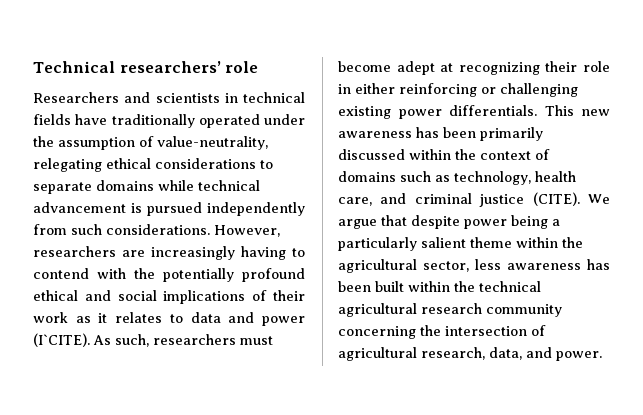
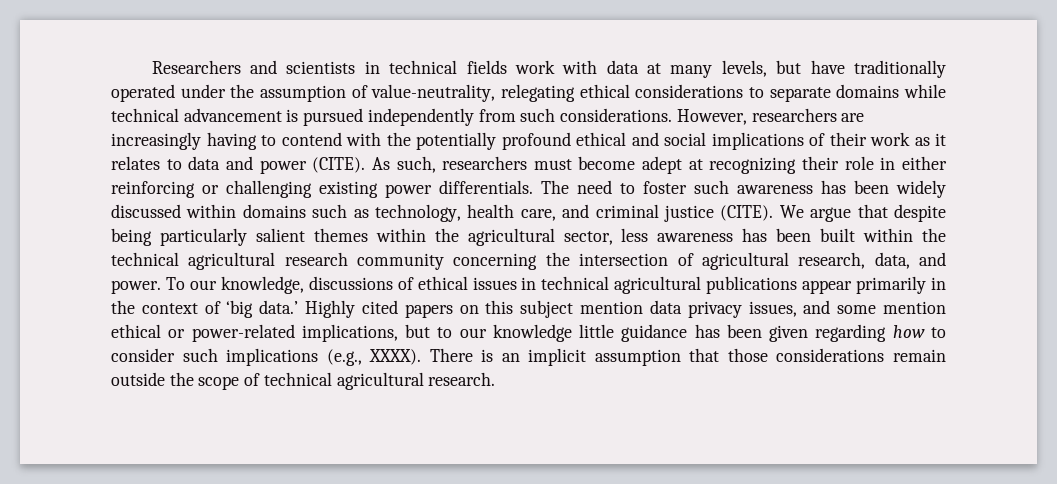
- Technical researchers’ role
- Researchers and scientists in technical fields have traditionally operated under the assumption of value-neutrality, relegating ethical considerations to separate domains while technical advancement is pursued independently from such considerations.
+ Researchers and scientists in technical fields work with data at many levels, but have traditionally operated under the assumption of value-neutrality, relegating ethical considerations to separate domains while technical advancement is pursued independently from such considerations.
- However, researchers are increasingly having to contend with the potentially profound ethical and social implications of their work as it relates to data and power (I`CITE).
+ However, researchers are increasingly having to contend with the potentially profound ethical and social implications of their work as it relates to data and power (CITE).
- This new awareness has been primarily discussed within the context of domains such as technology, health care, and criminal justice (CITE).
+ The need to foster such awareness has been widely discussed within domains such as technology, health care, and criminal justice (CITE).
- We argue that despite power being a particularly salient theme within the agricultural sector, less awareness has been built within the technical agricultural research community concerning the intersection of agricultural research, data, and power.
+ We argue that despite being particularly salient themes within the agricultural sector, less awareness has been built within the technical agricultural research community concerning the intersection of agricultural research, data, and power.
+ To our knowledge, discussions of ethical issues in technical agricultural publications appear primarily in the context of ‘big data.’ Highly cited papers on this subject mention data privacy issues, and some mention ethical or power-related implications, but to our knowledge little guidance has been given regarding how to consider such implications (e.g., XXXX). There is an implicit assumption that those considerations remain outside the scope of technical agricultural research.

